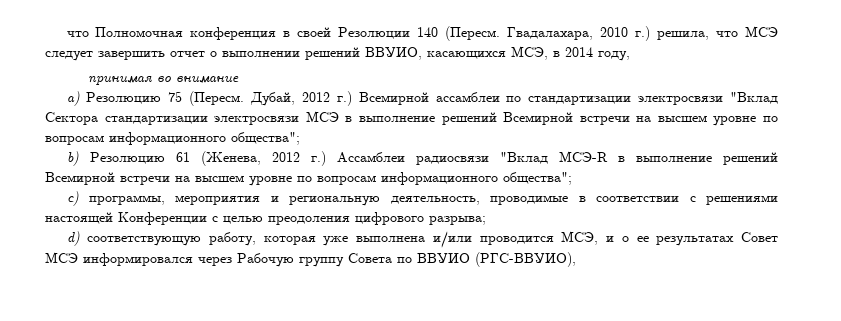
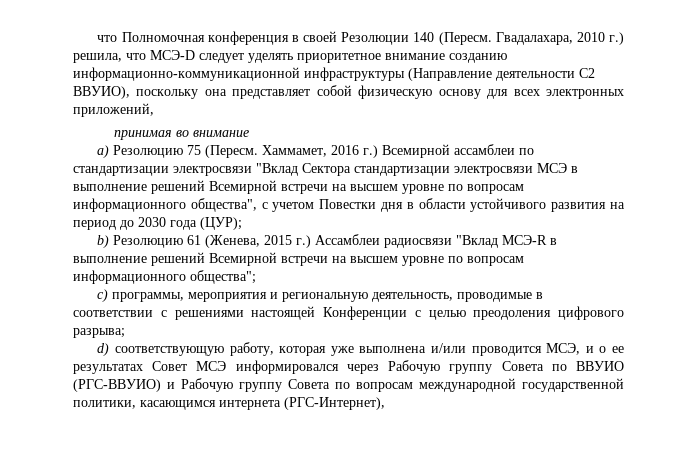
- Гвадалахара, 2010 г.) решила, что МСЭ следует завершить отчет о выполнении решений ВВУИО, касающихся МСЭ, в 2014 году,
+ Гвадалахара, 2010 г.) решила, что МСЭ-D следует уделять приоритетное внимание созданию информационно-коммуникационной инфраструктуры (Направление деятельности С2 ВВУИО), поскольку она представляет собой физическую основу для всех электронных приложений,
- Дубай, 2012 г.) Всемирной ассамблеи по стандартизации электросвязи "Вклад Сектора стандартизации электросвязи МСЭ в выполнение решений Всемирной встречи на высшем уровне по вопросам информационного общества";
+ Хаммамет, 2016 г.) Всемирной ассамблеи по стандартизации электросвязи "Вклад Сектора стандартизации электросвязи МСЭ в выполнение решений Всемирной встречи на высшем уровне по вопросам информационного общества", с учетом Повестки дня в области устойчивого развития на период до 2030 года (ЦУР);
- b) Резолюцию 61 (Женева, 2012 г.) Ассамблеи радиосвязи "Вклад МСЭ-R в выполнение решений Всемирной встречи на высшем уровне по вопросам информационного общества";
+ b) Резолюцию 61 (Женева, 2015 г.) Ассамблеи радиосвязи "Вклад МСЭ-R в выполнение решений Всемирной встречи на высшем уровне по вопросам информационного общества";
- d) соответствующую работу, которая уже выполнена и/или проводится МСЭ, и о ее результатах Совет МСЭ информировался через Рабочую группу Совета по ВВУИО (РГС-ВВУИО),
+ d) соответствующую работу, которая уже выполнена и/или проводится МСЭ, и о ее результатах Совет МСЭ информировался через Рабочую группу Совета по ВВУИО (РГС-ВВУИО) и Рабочую группу Совета по вопросам международной государственной политики, касающимся интернета (РГС-Интернет),

